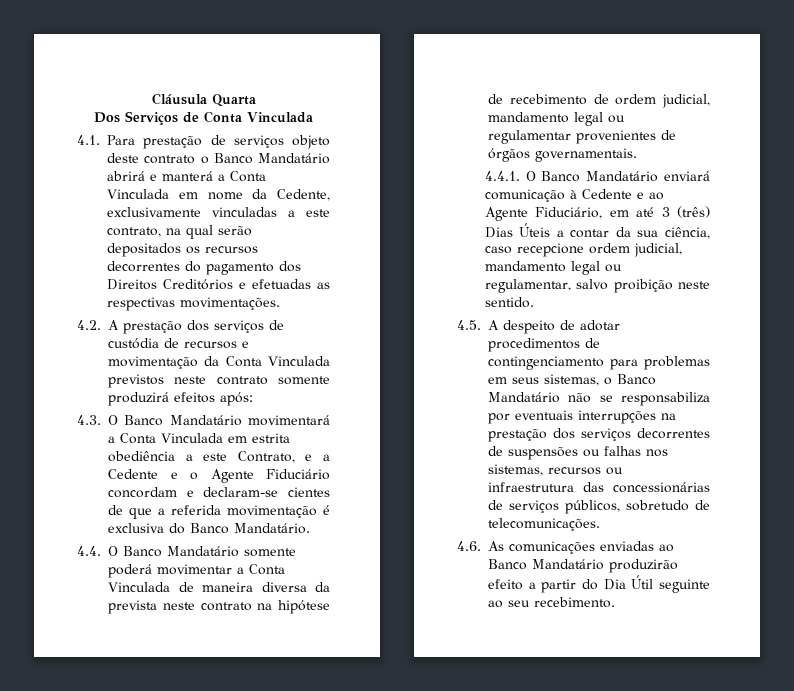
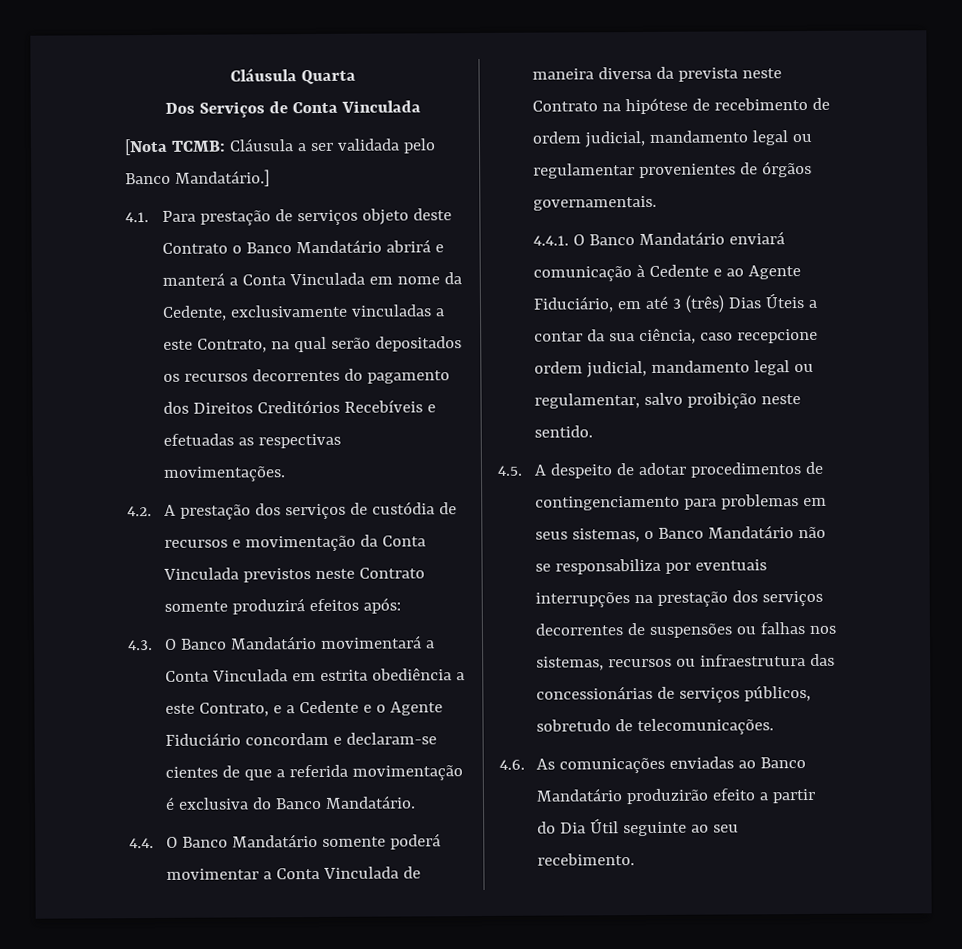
+ [Nota TCMB: Cláusula a ser validada pelo Banco Mandatário.]
- 4.1. Para prestação de serviços objeto deste contrato o Banco Mandatário abrirá e manterá a Conta Vinculada em nome da Cedente, exclusivamente vinculadas a este contrato, na qual serão depositados os recursos decorrentes do pagamento dos Direitos Creditórios e efetuadas as respectivas movimentações.
+ 4.1. Para prestação de serviços objeto deste Contrato o Banco Mandatário abrirá e manterá a Conta Vinculada em nome da Cedente, exclusivamente vinculadas a este Contrato, na qual serão depositados os recursos decorrentes do pagamento dos Direitos Creditórios Recebíveis e efetuadas as respectivas movimentações.
- 4.2. A prestação dos serviços de custódia de recursos e movimentação da Conta Vinculada previstos neste contrato somente produzirá efeitos após:
+ 4.2. A prestação dos serviços de custódia de recursos e movimentação da Conta Vinculada previstos neste Contrato somente produzirá efeitos após:
- 4.4. O Banco Mandatário somente poderá movimentar a Conta Vinculada de maneira diversa da prevista neste contrato na hipótese de recebimento de ordem judicial, mandamento legal ou regulamentar provenientes de órgãos governamentais.
+ 4.4. O Banco Mandatário somente poderá movimentar a Conta Vinculada de maneira diversa da prevista neste Contrato na hipótese de recebimento de ordem judicial, mandamento legal ou regulamentar provenientes de órgãos governamentais.

